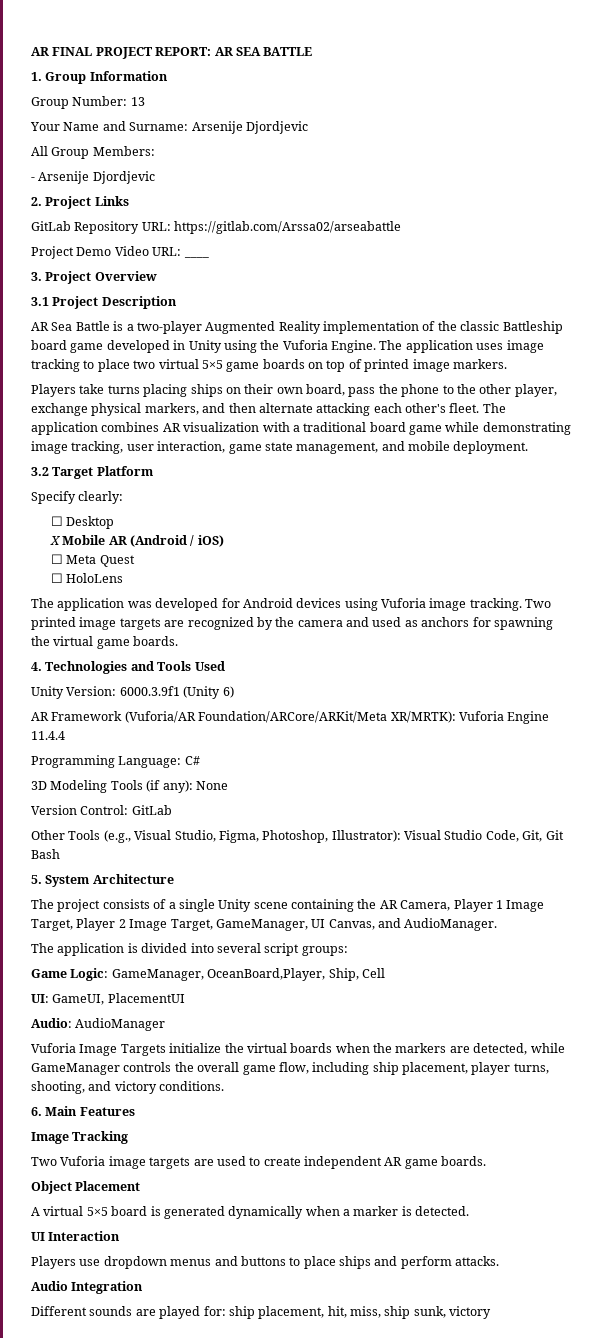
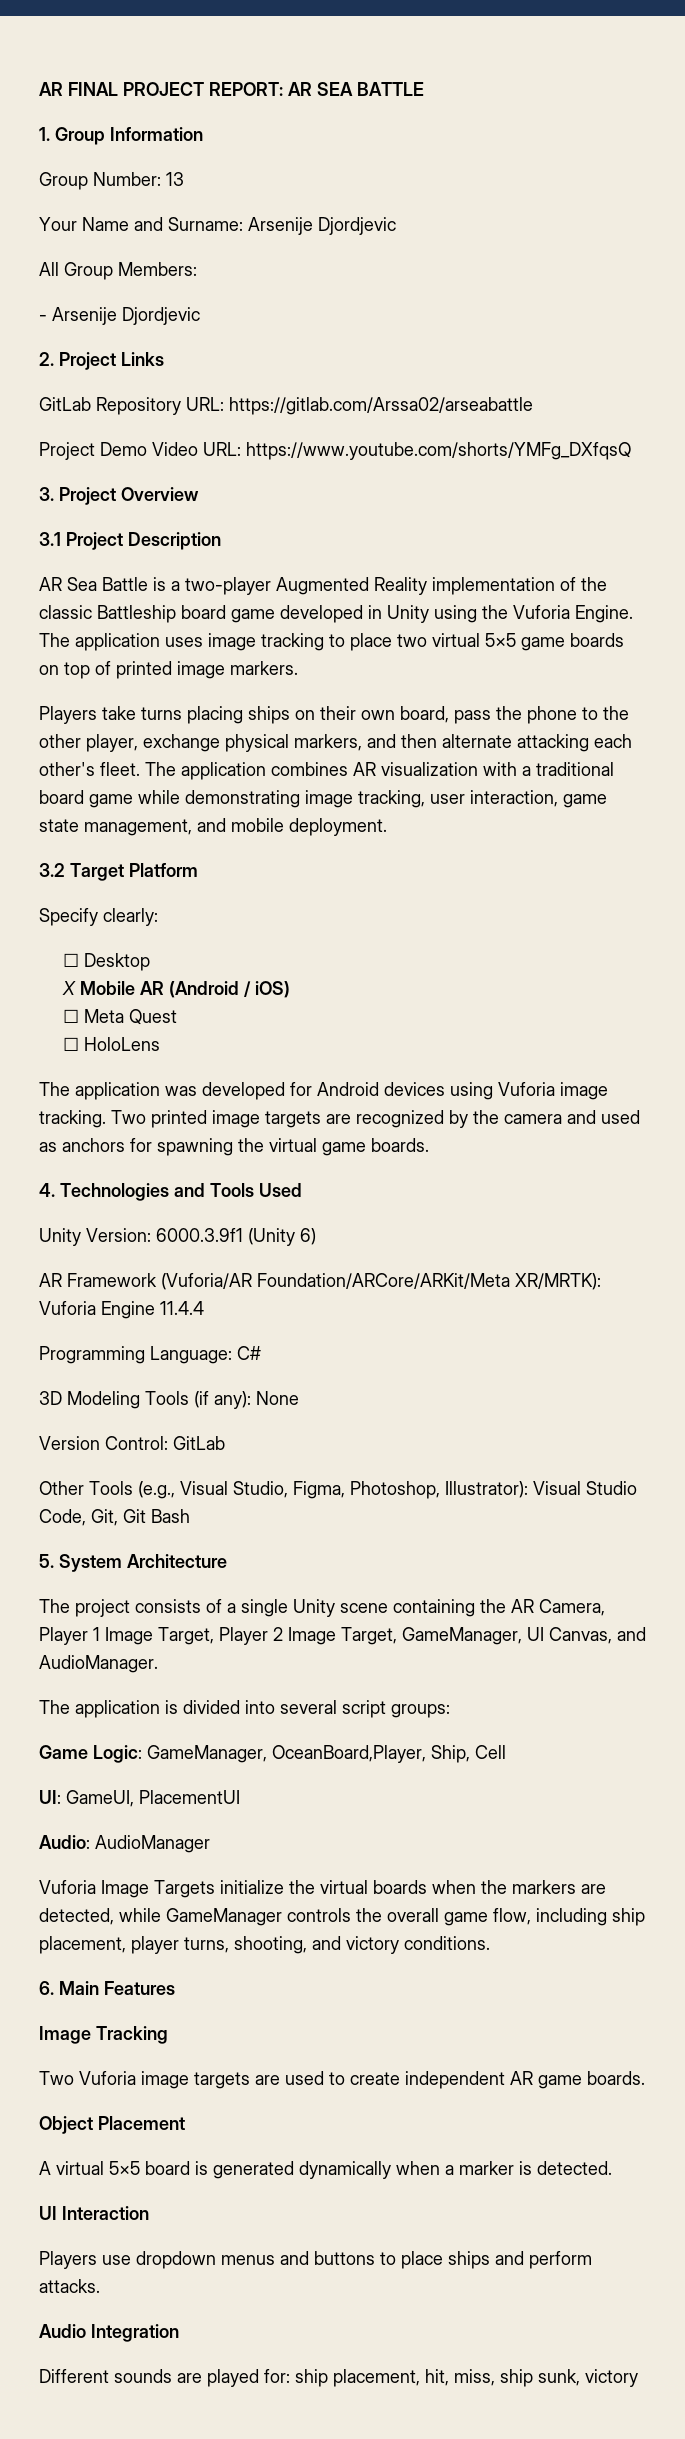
- Project Demo Video URL: ____
+ Project Demo Video URL: https://www.youtube.com/shorts/YMFg_DXfqsQ

